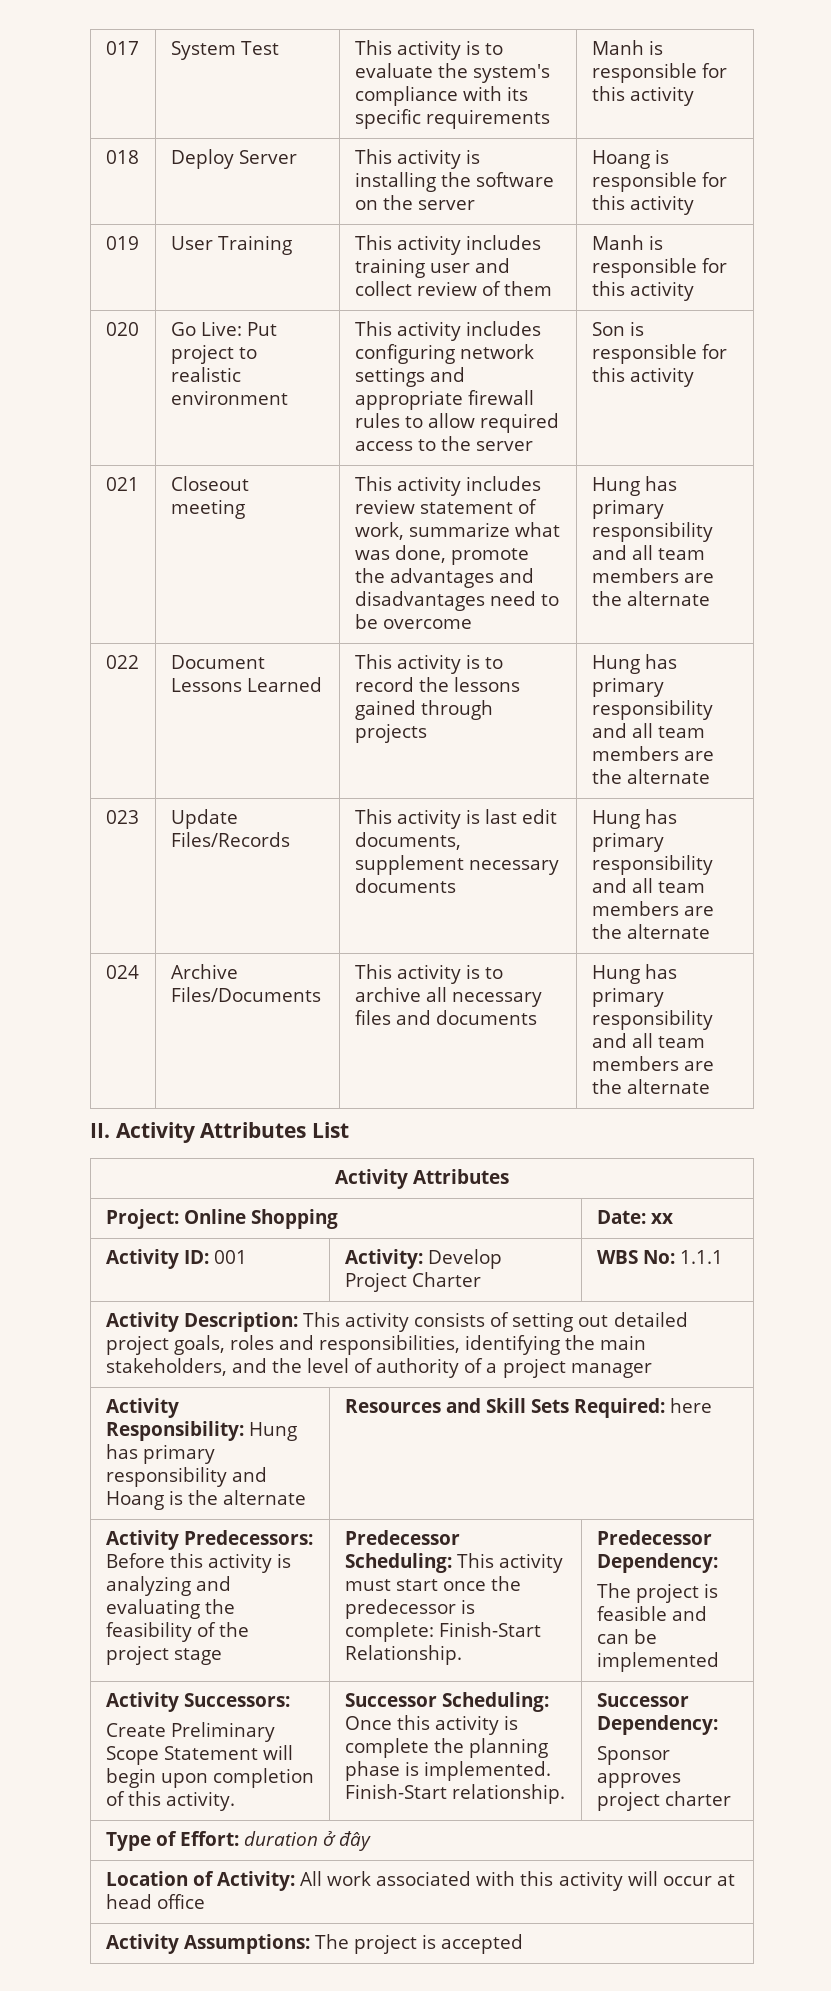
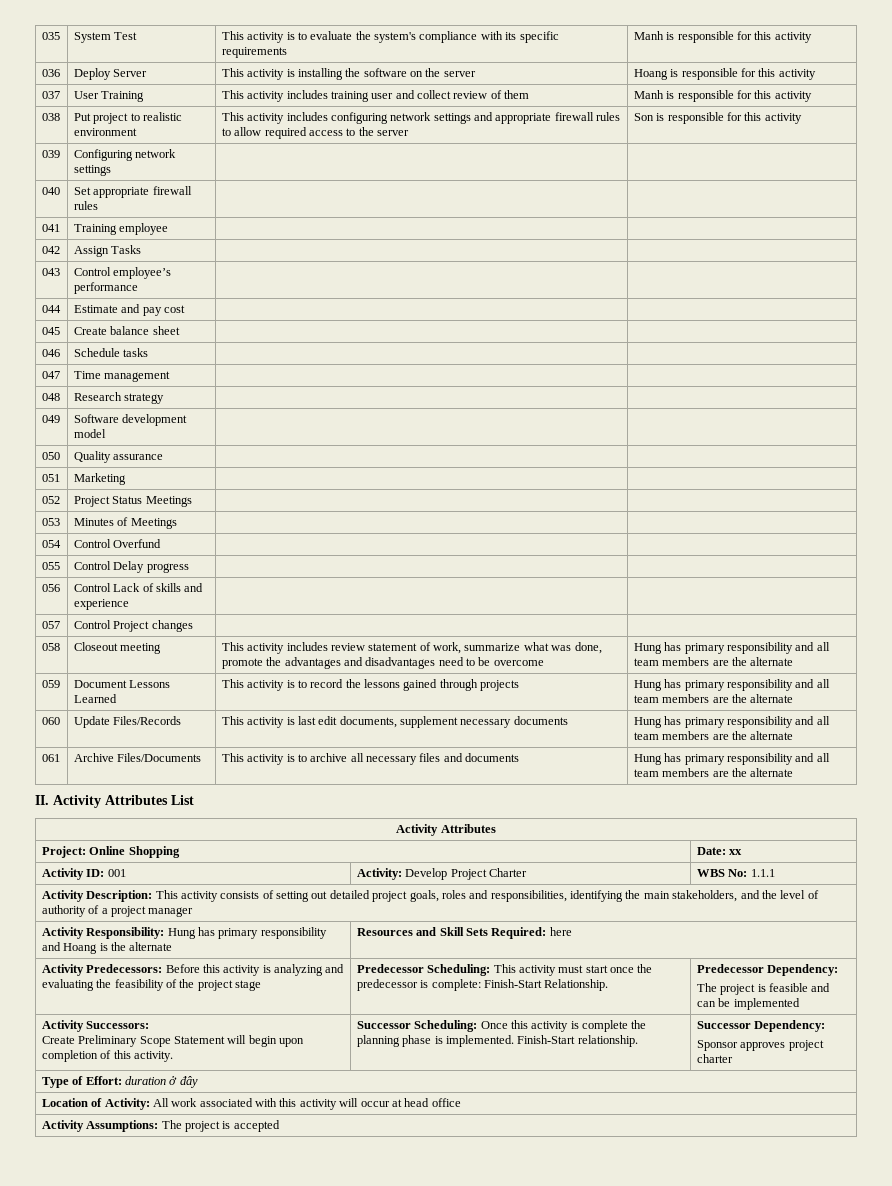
- 017 | System Test | This activity is to evaluate the system's compliance with its specific requirements | Manh is responsible for this activity
+ 035 | System Test | This activity is to evaluate the system's compliance with its specific requirements | Manh is responsible for this activity
- 018 | Deploy Server | This activity is installing the software on the server | Hoang is responsible for this activity
+ 036 | Deploy Server | This activity is installing the software on the server | Hoang is responsible for this activity
- 019 | User Training | This activity includes training user and collect review of them | Manh is responsible for this activity
+ 037 | User Training | This activity includes training user and collect review of them | Manh is responsible for this activity
- 020 | Go Live: Put project to realistic environment | This activity includes configuring network settings and appropriate firewall rules to allow required access to the server | Son is responsible for this activity
+ 038 | Put project to realistic environment | This activity includes configuring network settings and appropriate firewall rules to allow required access to the server | Son is responsible for this activity
- 021 | Closeout meeting | This activity includes review statement of work, summarize what was done, promote the advantages and disadvantages need to be overcome | Hung has primary responsibility and all team members are the alternate
+ 039 | Configuring network settings | |
+ 040 | Set appropriate firewall rules | |
+ 041 | Training employee | |
+ 042 | Assign Tasks | |
+ 043 | Control employee’s performance | |
+ 044 | Estimate and pay cost | |
+ 045 | Create balance sheet | |
+ 046 | Schedule tasks | |
+ 047 | Time management | |
+ 048 | Research strategy | |
+ 049 | Software development model | |
+ 050 | Quality assurance | |
+ 051 | Marketing | |
+ 052 | Project Status Meetings | |
+ 053 | Minutes of Meetings | |
+ 054 | Control Overfund | |
+ 055 | Control Delay progress | |
+ 056 | Control Lack of skills and experience | |
+ 057 | Control Project changes | |
+ 058 | Closeout meeting | This activity includes review statement of work, summarize what was done, promote the advantages and disadvantages need to be overcome | Hung has primary responsibility and all team members are the alternate
- 022 | Document Lessons Learned | This activity is to record the lessons gained through projects | Hung has primary responsibility and all team members are the alternate
+ 059 | Document Lessons Learned | This activity is to record the lessons gained through projects | Hung has primary responsibility and all team members are the alternate
- 023 | Update Files/Records | This activity is last edit documents, supplement necessary documents | Hung has primary responsibility and all team members are the alternate
+ 060 | Update Files/Records | This activity is last edit documents, supplement necessary documents | Hung has primary responsibility and all team members are the alternate
- 024 | Archive Files/Documents | This activity is to archive all necessary files and documents | Hung has primary responsibility and all team members are the alternate
+ 061 | Archive Files/Documents | This activity is to archive all necessary files and documents | Hung has primary responsibility and all team members are the alternate

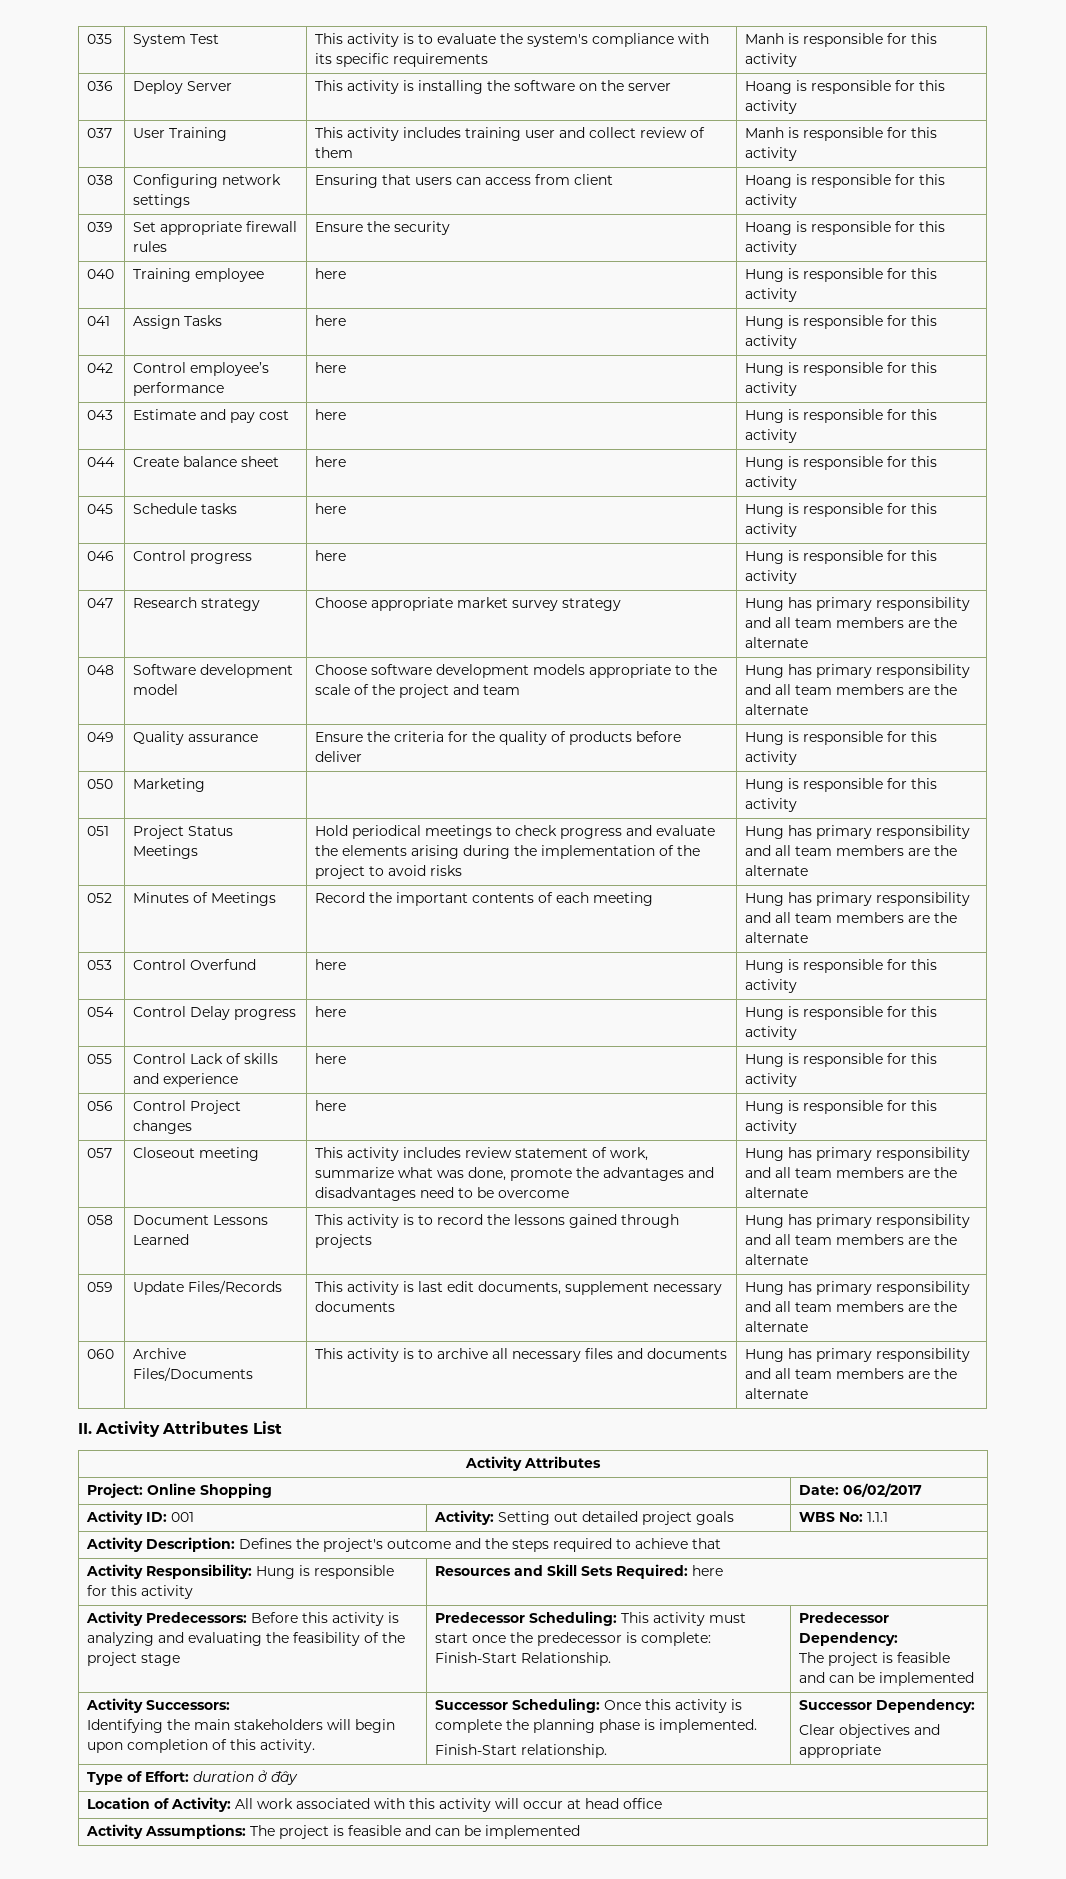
- 038 | Put project to realistic environment | This activity includes configuring network settings and appropriate firewall rules to allow required access to the server | Son is responsible for this activity
+ 038 | Configuring network settings | Ensuring that users can access from client | Hoang is responsible for this activity
- 039 | Configuring network settings | |
- 040 | Set appropriate firewall rules | |
- 041 | Training employee | |
- 042 | Assign Tasks | |
- 043 | Control employee’s performance | |
- 044 | Estimate and pay cost | |
- 045 | Create balance sheet | |
- 046 | Schedule tasks | |
- 047 | Time management | |
- 048 | Research strategy | |
- 049 | Software development model | |
- 050 | Quality assurance | |
- 051 | Marketing | |
- 052 | Project Status Meetings | |
- 053 | Minutes of Meetings | |
- 054 | Control Overfund | |
- 055 | Control Delay progress | |
- 056 | Control Lack of skills and experience | |
- 057 | Control Project changes | |
- 058 | Closeout meeting | This activity includes review statement of work, summarize what was done, promote the advantages and disadvantages need to be overcome | Hung has primary responsibility and all team members are the alternate
+ 039 | Set appropriate firewall rules | Ensure the security | Hoang is responsible for this activity
+ 040 | Training employee | here | Hung is responsible for this activity
+ 041 | Assign Tasks | here | Hung is responsible for this activity
+ 042 | Control employee’s performance | here | Hung is responsible for this activity
+ 043 | Estimate and pay cost | here | Hung is responsible for this activity
+ 044 | Create balance sheet | here | Hung is responsible for this activity
+ 045 | Schedule tasks | here | Hung is responsible for this activity
+ 046 | Control progress | here | Hung is responsible for this activity
+ 047 | Research strategy | Choose appropriate market survey strategy | Hung has primary responsibility and all team members are the alternate
+ 048 | Software development model | Choose software development models appropriate to the scale of the project and team | Hung has primary responsibility and all team members are the alternate
+ 049 | Quality assurance | Ensure the criteria for the quality of products before deliver | Hung is responsible for this activity
+ 050 | Marketing | | Hung is responsible for this activity
+ 051 | Project Status Meetings | Hold periodical meetings to check progress and evaluate the elements arising during the implementation of the project to avoid risks | Hung has primary responsibility and all team members are the alternate
+ 052 | Minutes of Meetings | Record the important contents of each meeting | Hung has primary responsibility and all team members are the alternate
+ 053 | Control Overfund | here | Hung is responsible for this activity
+ 054 | Control Delay progress | here | Hung is responsible for this activity
+ 055 | Control Lack of skills and experience | here | Hung is responsible for this activity
+ 056 | Control Project changes | here | Hung is responsible for this activity
+ 057 | Closeout meeting | This activity includes review statement of work, summarize what was done, promote the advantages and disadvantages need to be overcome | Hung has primary responsibility and all team members are the alternate
- 059 | Document Lessons Learned | This activity is to record the lessons gained through projects | Hung has primary responsibility and all team members are the alternate
+ 058 | Document Lessons Learned | This activity is to record the lessons gained through projects | Hung has primary responsibility and all team members are the alternate
- 060 | Update Files/Records | This activity is last edit documents, supplement necessary documents | Hung has primary responsibility and all team members are the alternate
+ 059 | Update Files/Records | This activity is last edit documents, supplement necessary documents | Hung has primary responsibility and all team members are the alternate
- 061 | Archive Files/Documents | This activity is to archive all necessary files and documents | Hung has primary responsibility and all team members are the alternate
+ 060 | Archive Files/Documents | This activity is to archive all necessary files and documents | Hung has primary responsibility and all team members are the alternate
- Project: Online Shopping | Date: xx
+ Project: Online Shopping | Date: 06/02/2017
- Activity ID: 001 | Activity: Develop Project Charter | WBS No: 1.1.1
+ Activity ID: 001 | Activity: Setting out detailed project goals | WBS No: 1.1.1
- Activity Description: This activity consists of setting out detailed project goals, roles and responsibilities, identifying the main stakeholders, and the level of authority of a project manager
- Activity Responsibility: Hung has primary responsibility and Hoang is the alternate | Resources and Skill Sets Required: here
+ Activity Description: Defines the project's outcome and the steps required to achieve that
+ Activity Responsibility: Hung is responsible for this activity | Resources and Skill Sets Required: here
  Activity Successors:
- Create Preliminary Scope Statement will begin upon completion of this activity. | Successor Scheduling: Once this activity is complete the planning phase is implemented. Finish-Start relationship. | Successor Dependency:
- Sponsor approves project charter
+ Identifying the main stakeholders will begin upon completion of this activity. | Successor Scheduling: Once this activity is complete the planning phase is implemented.
+ Finish-Start relationship. | Successor Dependency:
+ Clear objectives and appropriate
- Activity Assumptions: The project is accepted
+ Activity Assumptions: The project is feasible and can be implemented

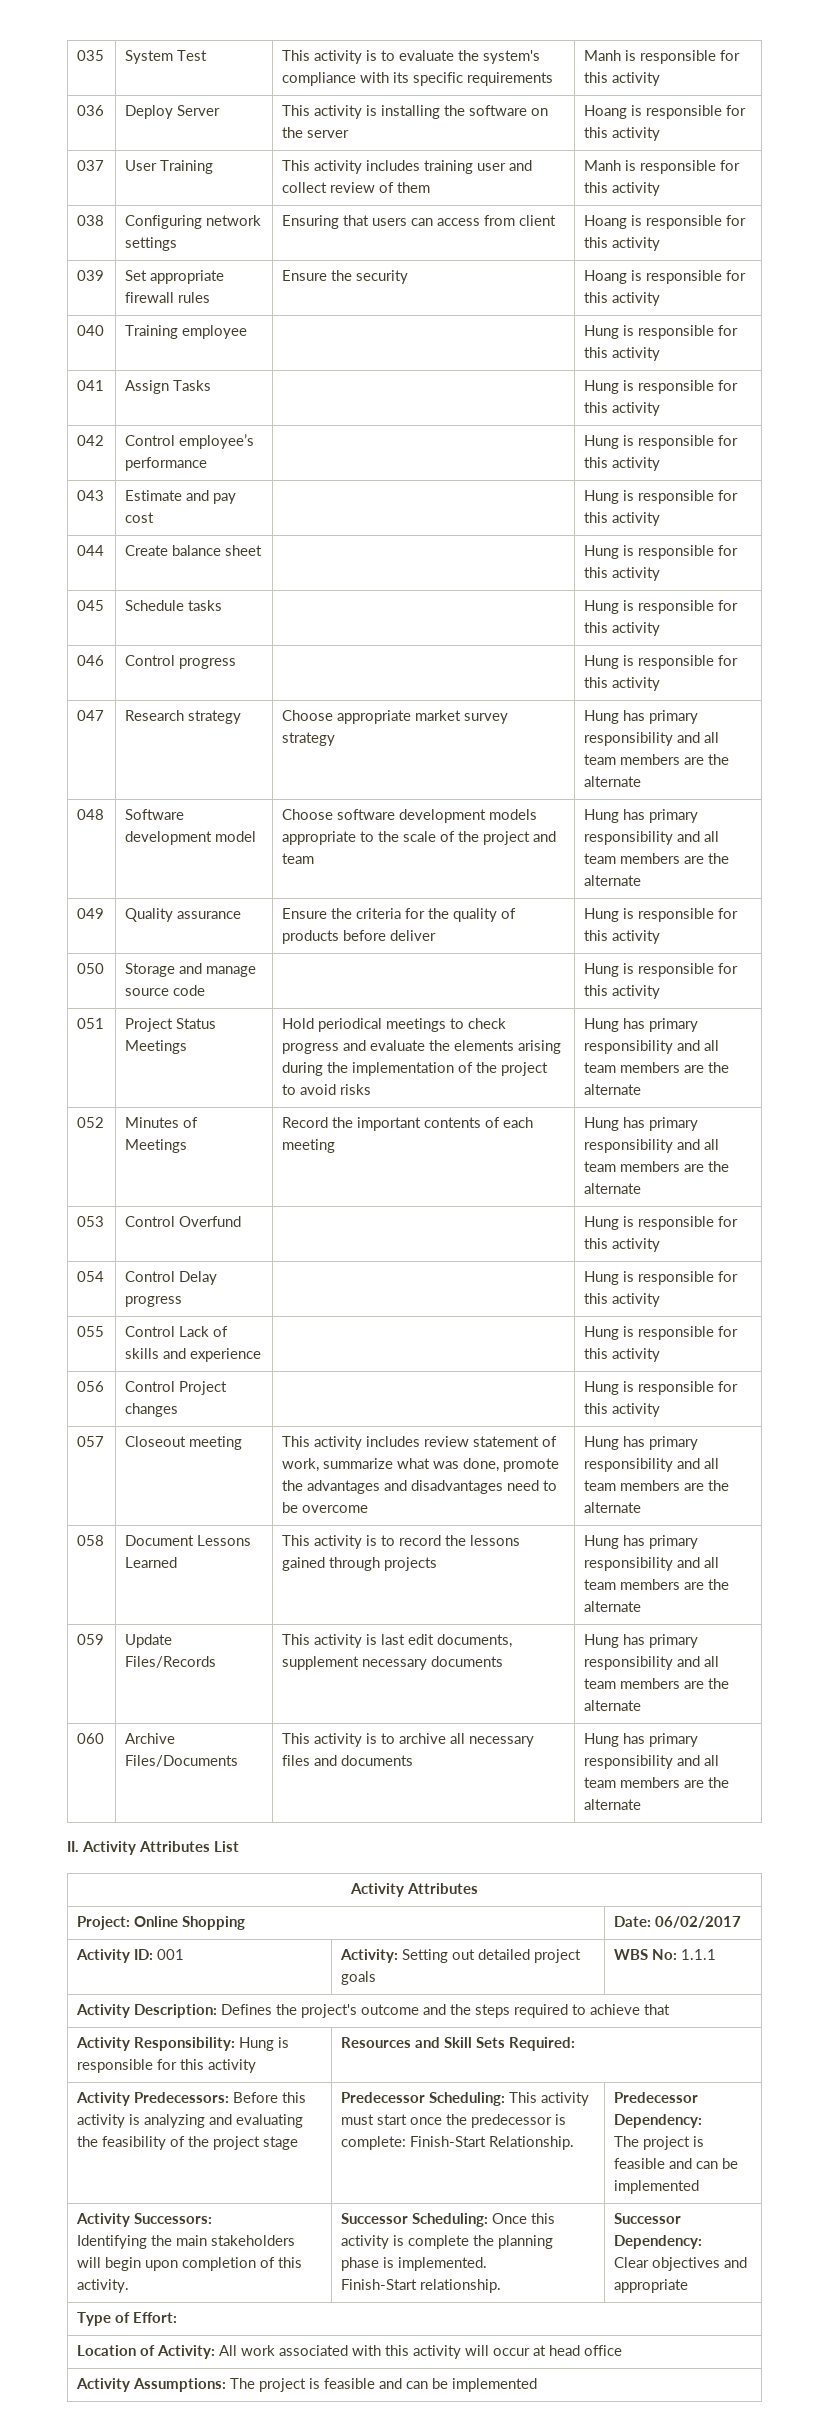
- 040 | Training employee | here | Hung is responsible for this activity
+ 040 | Training employee | | Hung is responsible for this activity
- 041 | Assign Tasks | here | Hung is responsible for this activity
+ 041 | Assign Tasks | | Hung is responsible for this activity
- 042 | Control employee’s performance | here | Hung is responsible for this activity
+ 042 | Control employee’s performance | | Hung is responsible for this activity
- 043 | Estimate and pay cost | here | Hung is responsible for this activity
+ 043 | Estimate and pay cost | | Hung is responsible for this activity
- 044 | Create balance sheet | here | Hung is responsible for this activity
+ 044 | Create balance sheet | | Hung is responsible for this activity
- 045 | Schedule tasks | here | Hung is responsible for this activity
+ 045 | Schedule tasks | | Hung is responsible for this activity
- 046 | Control progress | here | Hung is responsible for this activity
+ 046 | Control progress | | Hung is responsible for this activity
- 050 | Marketing | | Hung is responsible for this activity
+ 050 | Storage and manage source code | | Hung is responsible for this activity
- 053 | Control Overfund | here | Hung is responsible for this activity
+ 053 | Control Overfund | | Hung is responsible for this activity
- 054 | Control Delay progress | here | Hung is responsible for this activity
+ 054 | Control Delay progress | | Hung is responsible for this activity
- 055 | Control Lack of skills and experience | here | Hung is responsible for this activity
+ 055 | Control Lack of skills and experience | | Hung is responsible for this activity
- 056 | Control Project changes | here | Hung is responsible for this activity
+ 056 | Control Project changes | | Hung is responsible for this activity
- Activity Responsibility: Hung is responsible for this activity | Resources and Skill Sets Required: here
+ Activity Responsibility: Hung is responsible for this activity | Resources and Skill Sets Required:
- Type of Effort: duration ở đây
+ Type of Effort:

